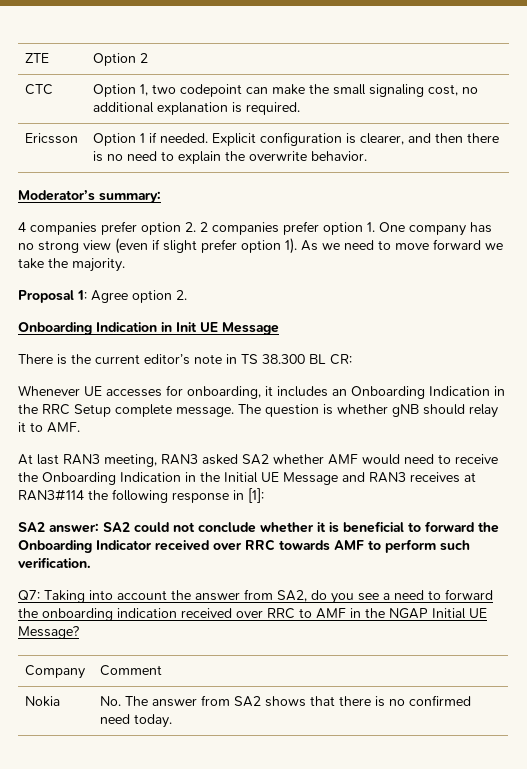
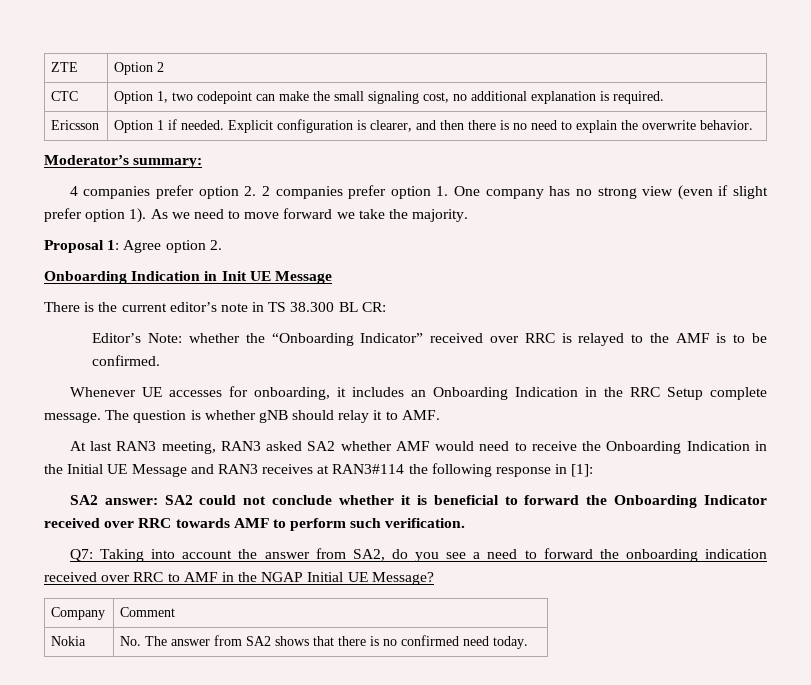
+ Editor’s Note: whether the “Onboarding Indicator” received over RRC is relayed to the AMF is to be confirmed.

